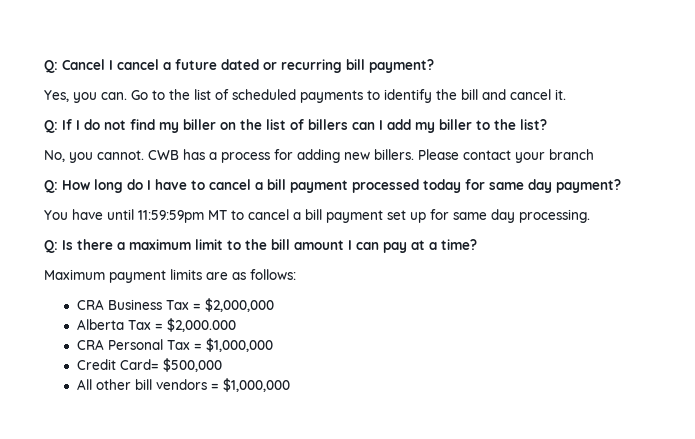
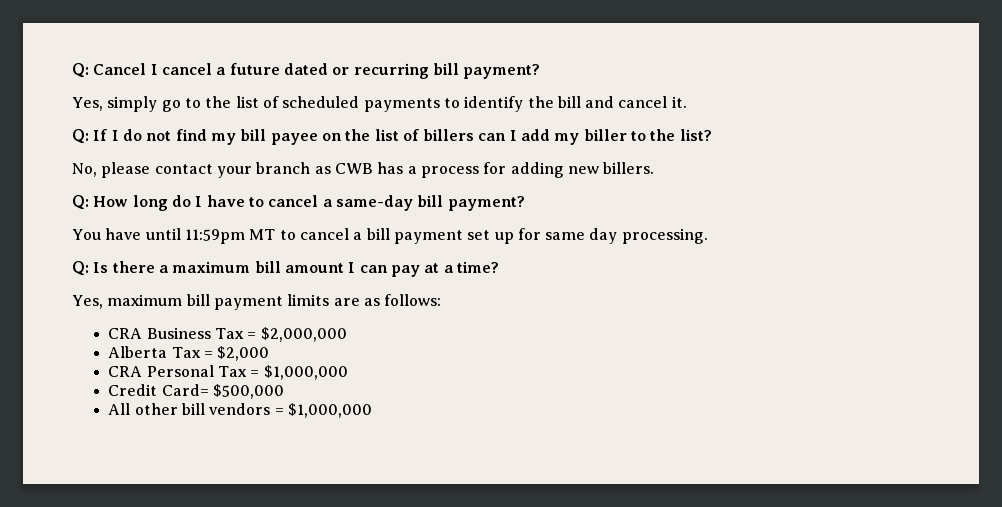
- Yes, you can. Go to the list of scheduled payments to identify the bill and cancel it.
+ Yes, simply go to the list of scheduled payments to identify the bill and cancel it.
- Q: If I do not find my biller on the list of billers can I add my biller to the list?
+ Q: If I do not find my bill payee on the list of billers can I add my biller to the list?
- No, you cannot. CWB has a process for adding new billers. Please contact your branch
+ No, please contact your branch as CWB has a process for adding new billers.
- Q: How long do I have to cancel a bill payment processed today for same day payment?
+ Q: How long do I have to cancel a same-day bill payment?
- You have until 11:59:59pm MT to cancel a bill payment set up for same day processing.
+ You have until 11:59pm MT to cancel a bill payment set up for same day processing.
- Q: Is there a maximum limit to the bill amount I can pay at a time?
+ Q: Is there a maximum bill amount I can pay at a time?
- Maximum payment limits are as follows:
+ Yes, maximum bill payment limits are as follows:
- Alberta Tax = $2,000.000
+ Alberta Tax = $2,000

